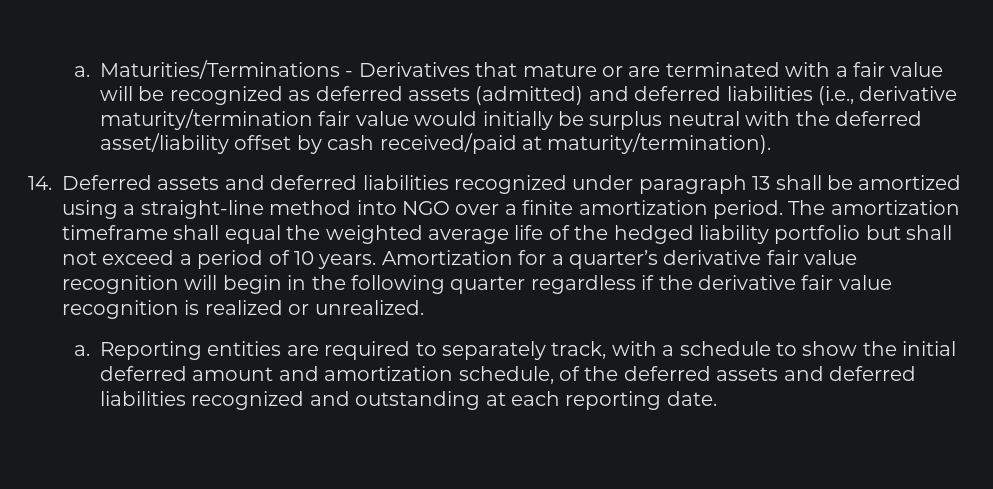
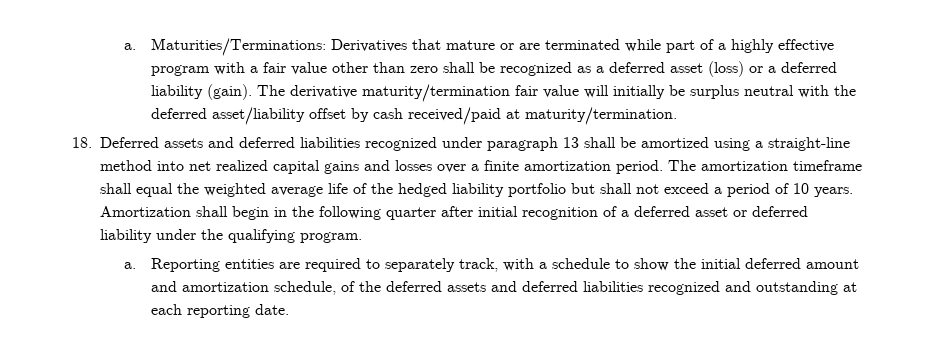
- a. Maturities/Terminations - Derivatives that mature or are terminated with a fair value will be recognized as deferred assets (admitted) and deferred liabilities (i.e., derivative maturity/termination fair value would initially be surplus neutral with the deferred asset/liability offset by cash received/paid at maturity/termination).
- 14. Deferred assets and deferred liabilities recognized under paragraph 13 shall be amortized using a straight-line method into NGO over a finite amortization period.
+ a. Maturities/Terminations: Derivatives that mature or are terminated while part of a highly effective program with a fair value other than zero shall be recognized as a deferred asset (loss) or a deferred liability (gain). The derivative maturity/termination fair value will initially be surplus neutral with the deferred asset/liability offset by cash received/paid at maturity/termination.
+ 18. Deferred assets and deferred liabilities recognized under paragraph 13 shall be amortized using a straight-line method into net realized capital gains and losses over a finite amortization period.
- Amortization for a quarter’s derivative fair value recognition will begin in the following quarter regardless if the derivative fair value recognition is realized or unrealized.
+ Amortization shall begin in the following quarter after initial recognition of a deferred asset or deferred liability under the qualifying program.

